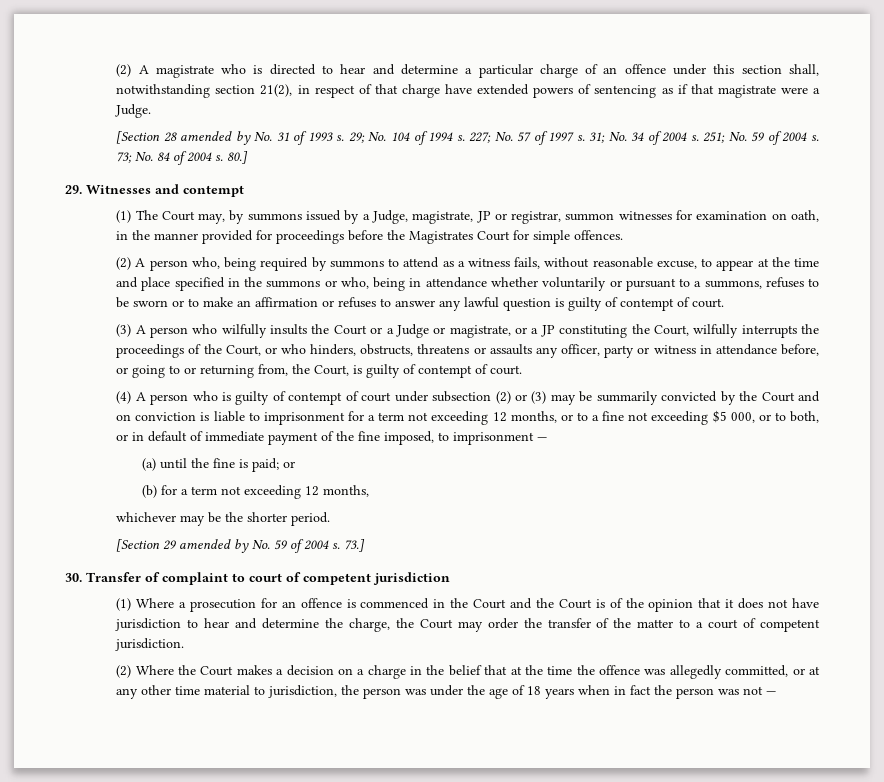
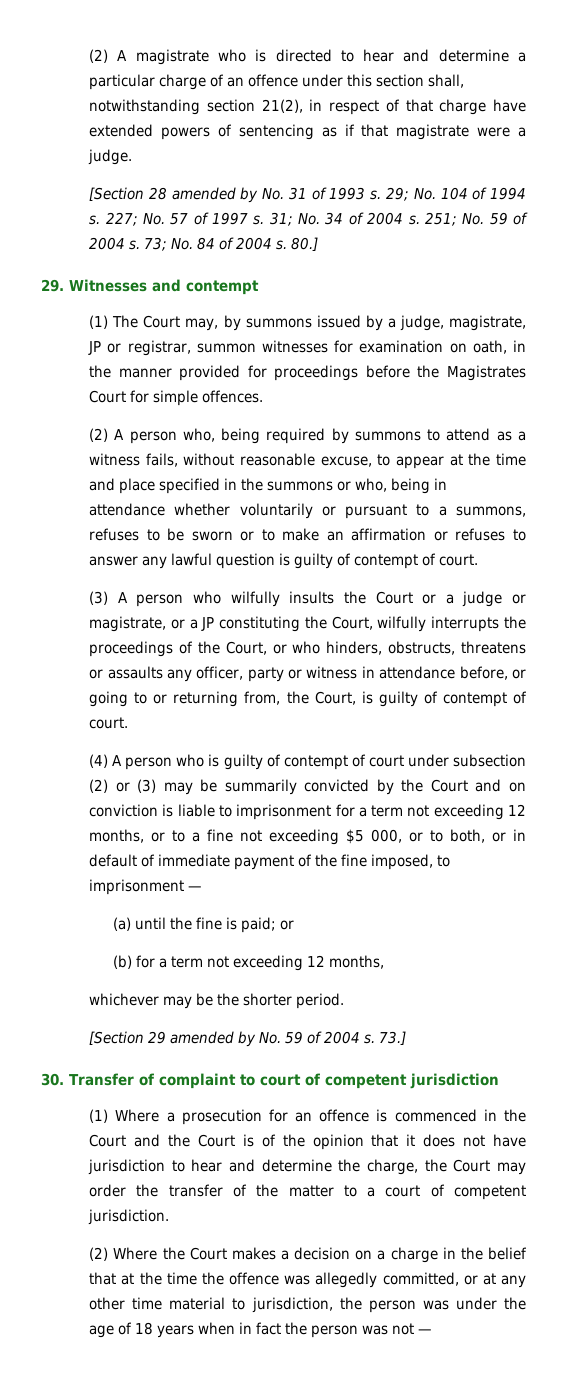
- (2) A magistrate who is directed to hear and determine a particular charge of an offence under this section shall, notwithstanding section 21(2), in respect of that charge have extended powers of sentencing as if that magistrate were a Judge.
+ (2) A magistrate who is directed to hear and determine a particular charge of an offence under this section shall, notwithstanding section 21(2), in respect of that charge have extended powers of sentencing as if that magistrate were a judge.
- (1) The Court may, by summons issued by a Judge, magistrate, JP or registrar, summon witnesses for examination on oath, in the manner provided for proceedings before the Magistrates Court for simple offences.
+ (1) The Court may, by summons issued by a judge, magistrate, JP or registrar, summon witnesses for examination on oath, in the manner provided for proceedings before the Magistrates Court for simple offences.
- (3) A person who wilfully insults the Court or a Judge or magistrate, or a JP constituting the Court, wilfully interrupts the proceedings of the Court, or who hinders, obstructs, threatens or assaults any officer, party or witness in attendance before, or going to or returning from, the Court, is guilty of contempt of court.
+ (3) A person who wilfully insults the Court or a judge or magistrate, or a JP constituting the Court, wilfully interrupts the proceedings of the Court, or who hinders, obstructs, threatens or assaults any officer, party or witness in attendance before, or going to or returning from, the Court, is guilty of contempt of court.

